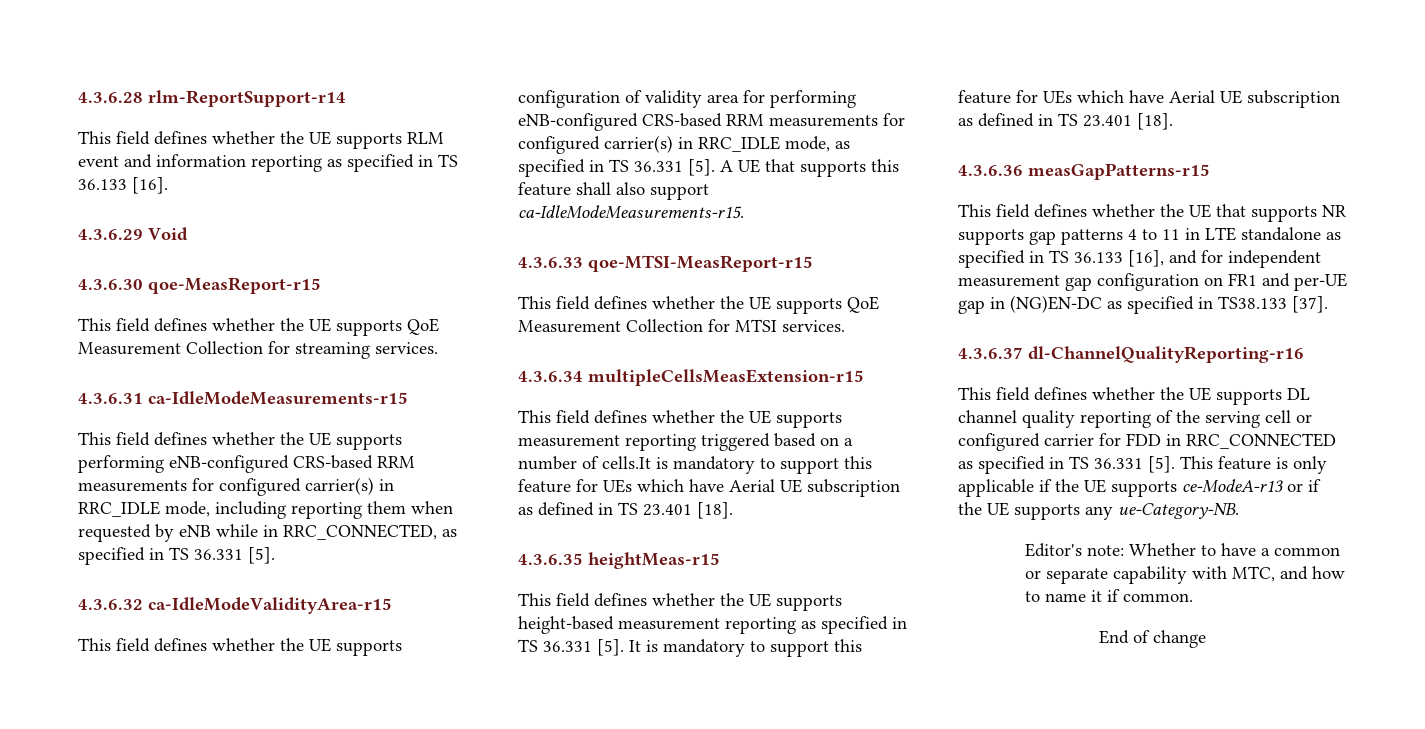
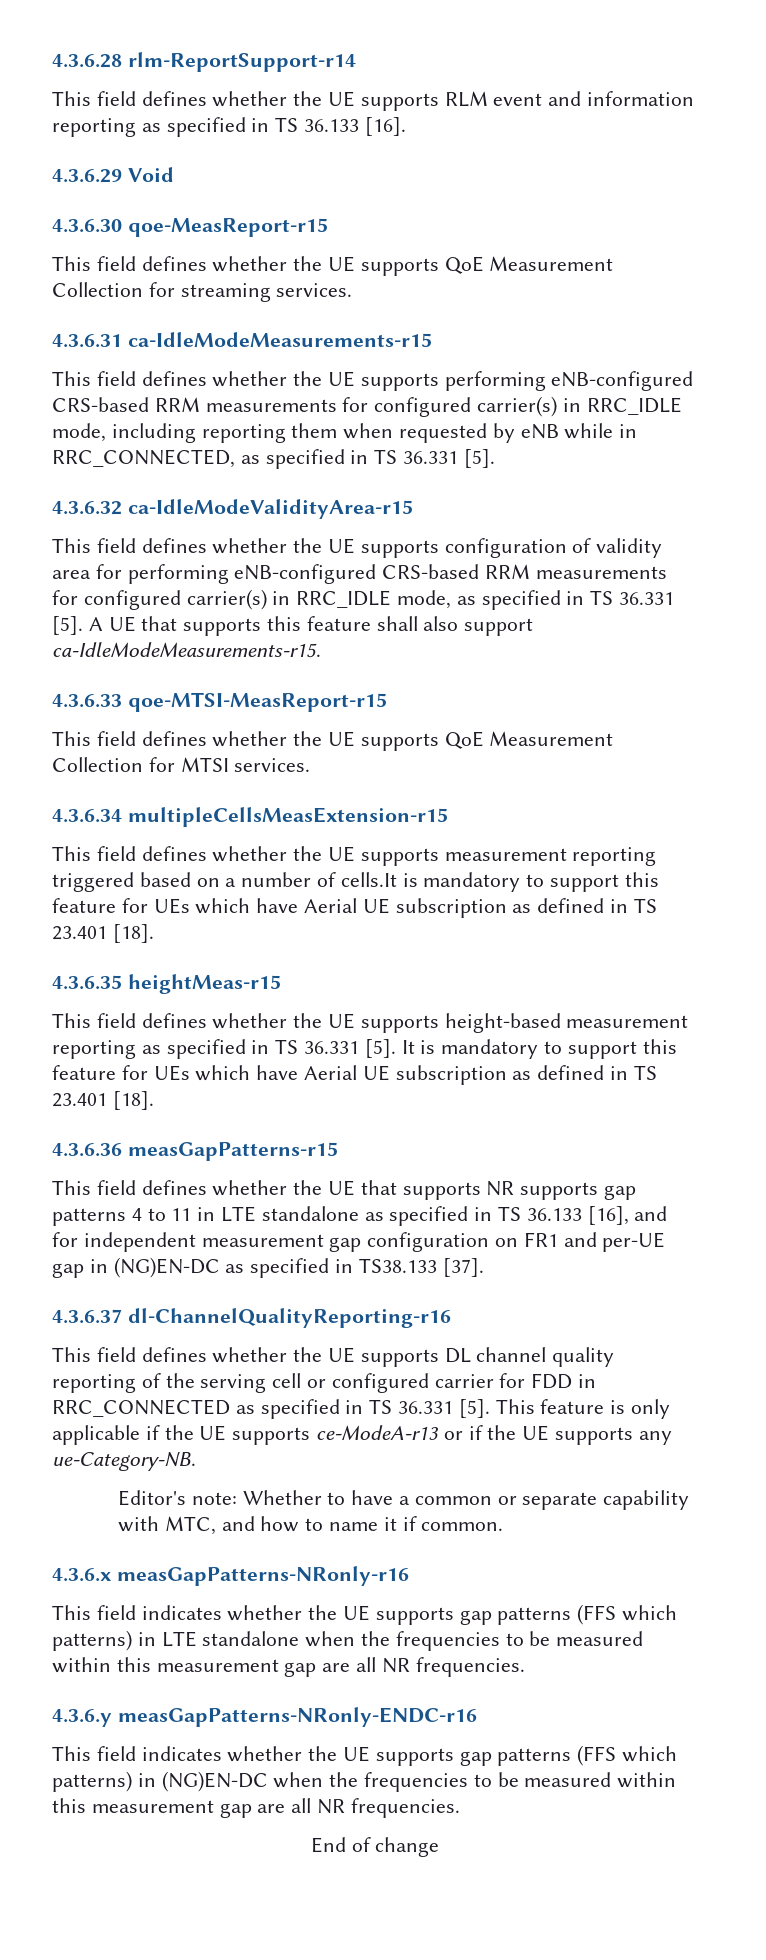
+ 4.3.6.x measGapPatterns-NRonly-r16
+ This field indicates whether the UE supports gap patterns (FFS which patterns) in LTE standalone when the frequencies to be measured within this measurement gap are all NR frequencies.
+ 4.3.6.y measGapPatterns-NRonly-ENDC-r16
+ This field indicates whether the UE supports gap patterns (FFS which patterns) in (NG)EN-DC when the frequencies to be measured within this measurement gap are all NR frequencies.

